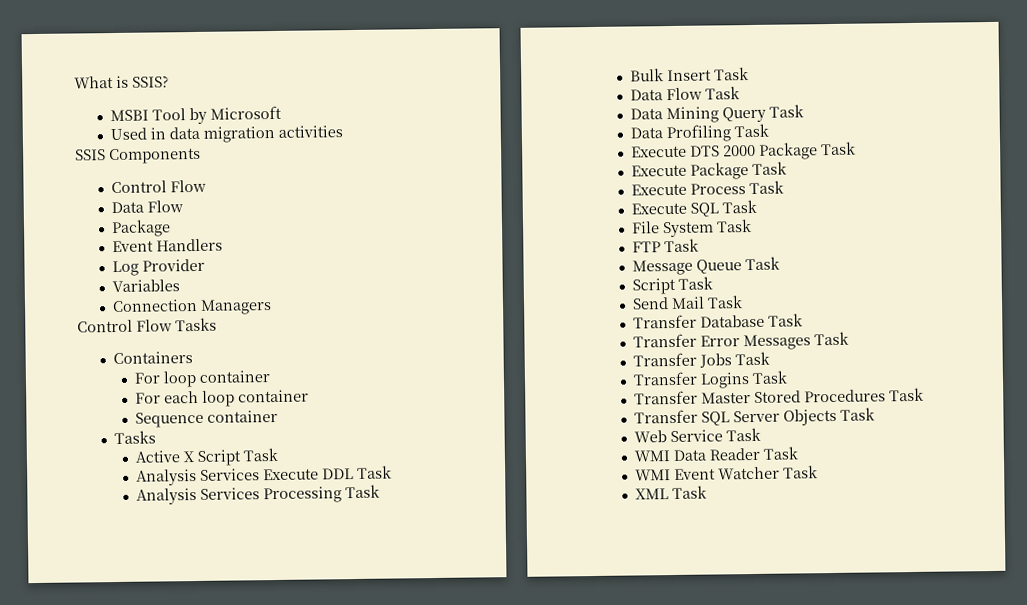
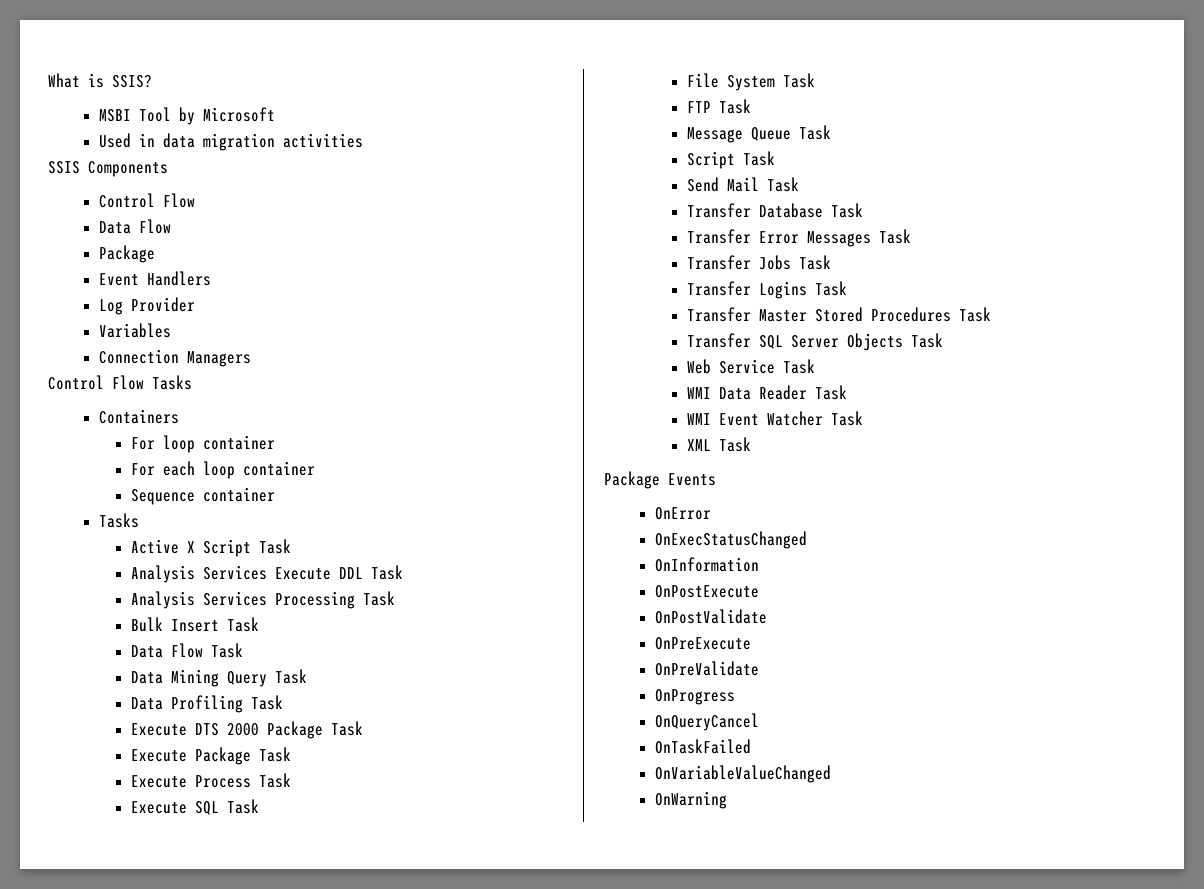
+ Package Events
+ OnError
+ OnExecStatusChanged
+ OnInformation
+ OnPostExecute
+ OnPostValidate
+ OnPreExecute
+ OnPreValidate
+ OnProgress
+ OnQueryCancel
+ OnTaskFailed
+ OnVariableValueChanged
+ OnWarning

